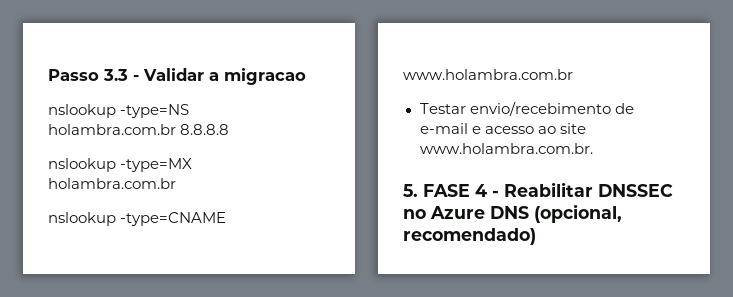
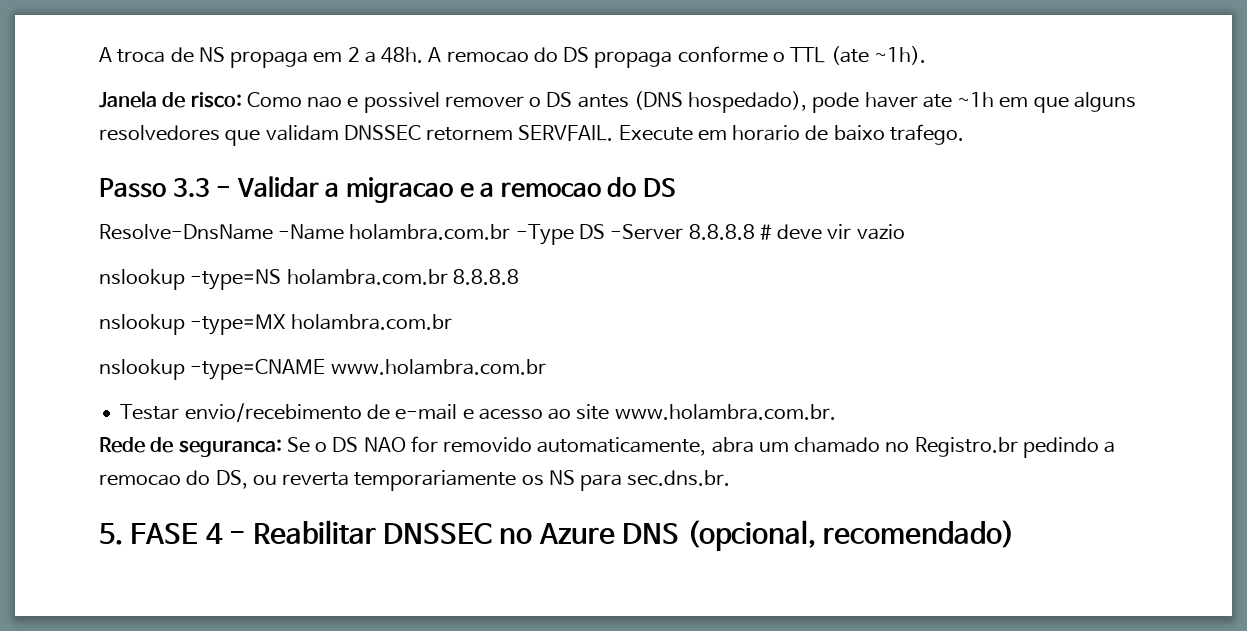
+ A troca de NS propaga em 2 a 48h. A remocao do DS propaga conforme o TTL (ate ~1h).
+ Janela de risco: Como nao e possivel remover o DS antes (DNS hospedado), pode haver ate ~1h em que alguns resolvedores que validam DNSSEC retornem SERVFAIL. Execute em horario de baixo trafego.
- Passo 3.3 - Validar a migracao
+ Passo 3.3 - Validar a migracao e a remocao do DS
+ Resolve-DnsName -Name holambra.com.br -Type DS -Server 8.8.8.8 # deve vir vazio
+ Rede de seguranca: Se o DS NAO for removido automaticamente, abra um chamado no Registro.br pedindo a remocao do DS, ou reverta temporariamente os NS para sec.dns.br.

